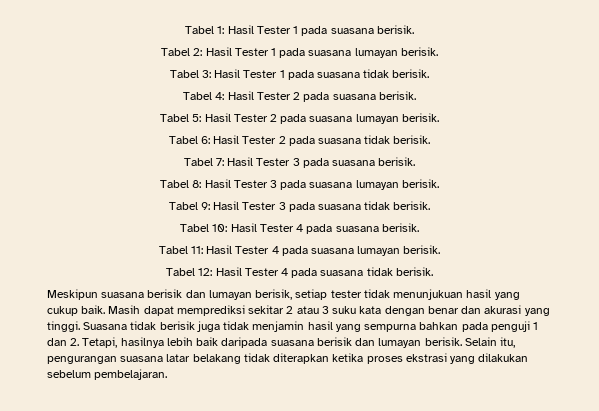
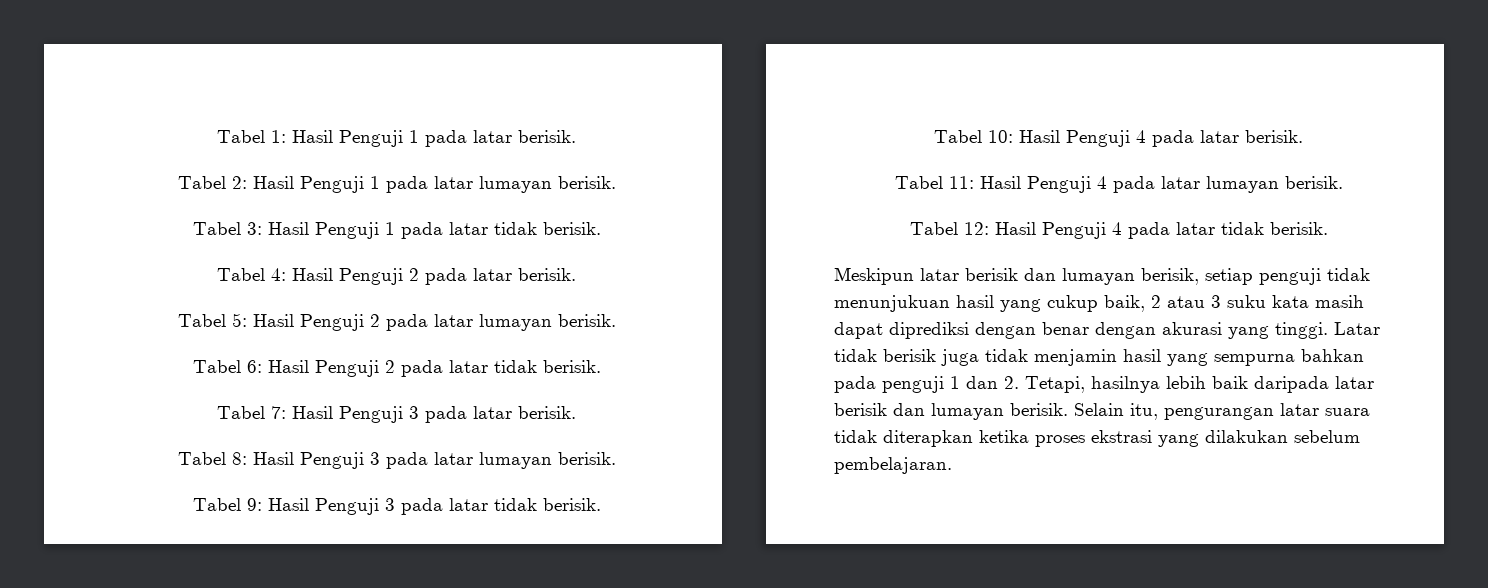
- Tabel 1: Hasil Tester 1 pada suasana berisik.
+ Tabel 1: Hasil Penguji 1 pada latar berisik.
- Tabel 2: Hasil Tester 1 pada suasana lumayan berisik.
+ Tabel 2: Hasil Penguji 1 pada latar lumayan berisik.
- Tabel 3: Hasil Tester 1 pada suasana tidak berisik.
+ Tabel 3: Hasil Penguji 1 pada latar tidak berisik.
- Tabel 4: Hasil Tester 2 pada suasana berisik.
+ Tabel 4: Hasil Penguji 2 pada latar berisik.
- Tabel 5: Hasil Tester 2 pada suasana lumayan berisik.
+ Tabel 5: Hasil Penguji 2 pada latar lumayan berisik.
- Tabel 6: Hasil Tester 2 pada suasana tidak berisik.
+ Tabel 6: Hasil Penguji 2 pada latar tidak berisik.
- Tabel 7: Hasil Tester 3 pada suasana berisik.
+ Tabel 7: Hasil Penguji 3 pada latar berisik.
- Tabel 8: Hasil Tester 3 pada suasana lumayan berisik.
+ Tabel 8: Hasil Penguji 3 pada latar lumayan berisik.
- Tabel 9: Hasil Tester 3 pada suasana tidak berisik.
+ Tabel 9: Hasil Penguji 3 pada latar tidak berisik.
- Tabel 10: Hasil Tester 4 pada suasana berisik.
+ Tabel 10: Hasil Penguji 4 pada latar berisik.
- Tabel 11: Hasil Tester 4 pada suasana lumayan berisik.
+ Tabel 11: Hasil Penguji 4 pada latar lumayan berisik.
- Tabel 12: Hasil Tester 4 pada suasana tidak berisik.
+ Tabel 12: Hasil Penguji 4 pada latar tidak berisik.
- Meskipun suasana berisik dan lumayan berisik, setiap tester tidak menunjukuan hasil yang cukup baik. Masih dapat memprediksi sekitar 2 atau 3 suku kata dengan benar dan akurasi yang tinggi.
+ Meskipun latar berisik dan lumayan berisik, setiap penguji tidak menunjukuan hasil yang cukup baik, 2 atau 3 suku kata masih dapat diprediksi dengan benar dengan akurasi yang tinggi.
- Suasana tidak berisik juga tidak menjamin hasil yang sempurna bahkan pada penguji 1 dan 2. Tetapi, hasilnya lebih baik daripada suasana berisik dan lumayan berisik.
+ Latar tidak berisik juga tidak menjamin hasil yang sempurna bahkan pada penguji 1 dan 2. Tetapi, hasilnya lebih baik daripada latar berisik dan lumayan berisik.
- Selain itu, pengurangan suasana latar belakang tidak diterapkan ketika proses ekstrasi yang dilakukan sebelum pembelajaran.
+ Selain itu, pengurangan latar suara tidak diterapkan ketika proses ekstrasi yang dilakukan sebelum pembelajaran.

